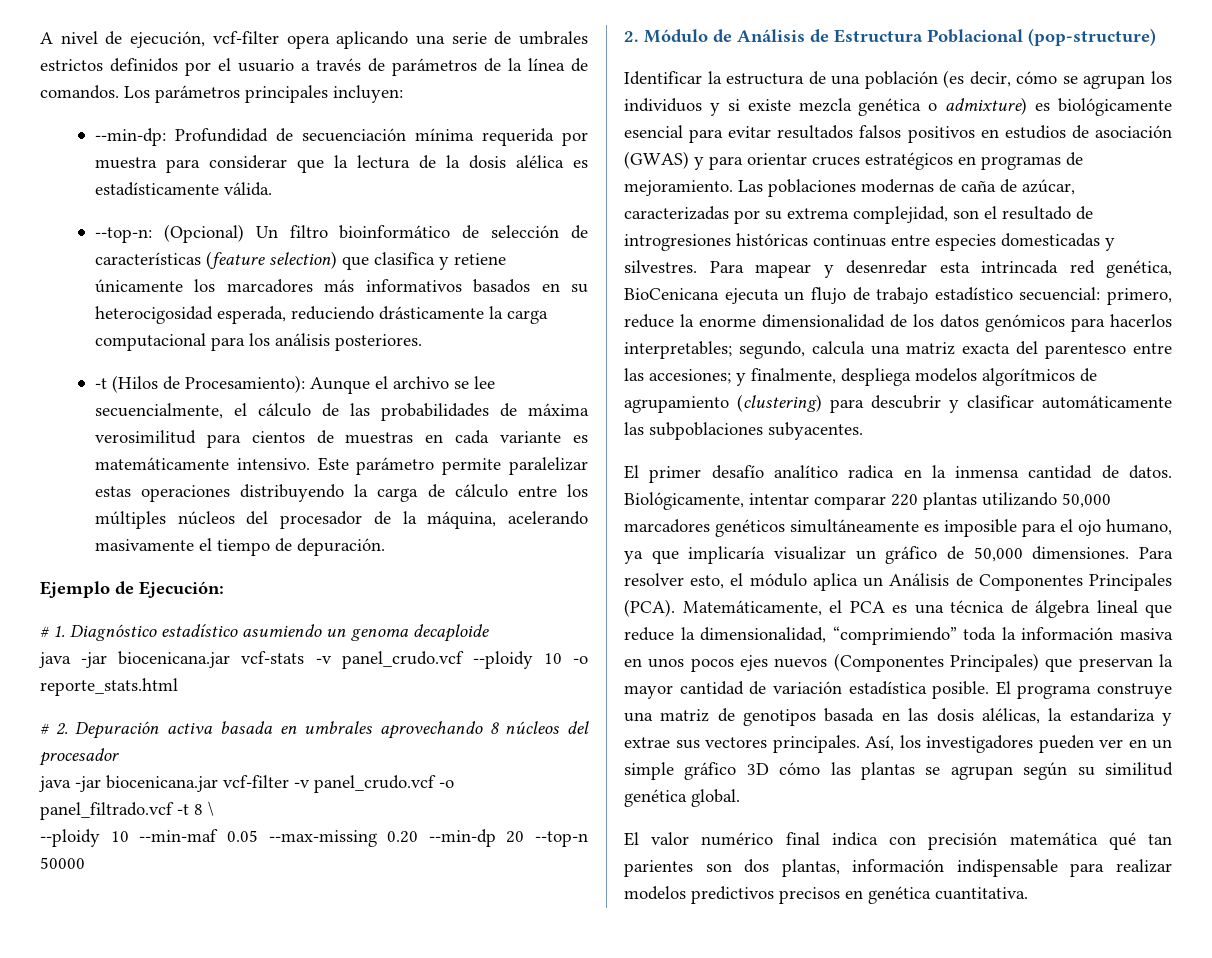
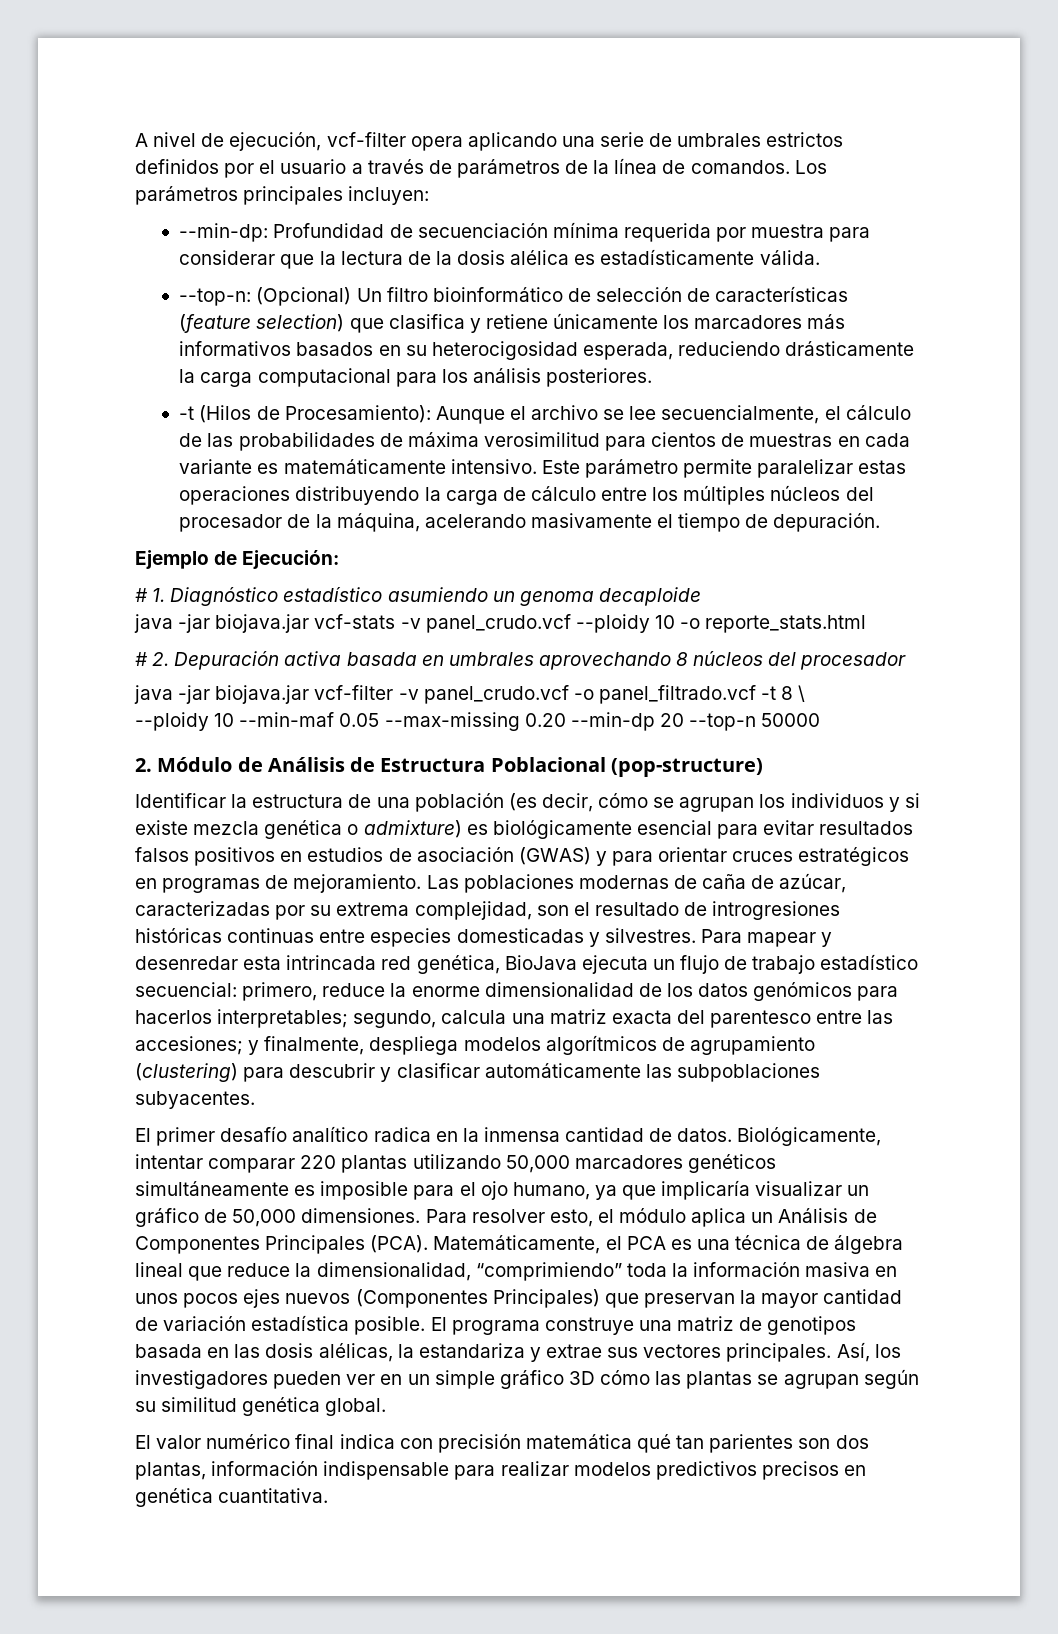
- java -jar biocenicana.jar vcf-stats -v panel_crudo.vcf --ploidy 10 -o reporte_stats.html
+ java -jar biojava.jar vcf-stats -v panel_crudo.vcf --ploidy 10 -o reporte_stats.html
- java -jar biocenicana.jar vcf-filter -v panel_crudo.vcf -o panel_filtrado.vcf -t 8 \
+ java -jar biojava.jar vcf-filter -v panel_crudo.vcf -o panel_filtrado.vcf -t 8 \
- Para mapear y desenredar esta intrincada red genética, BioCenicana ejecuta un flujo de trabajo estadístico secuencial: primero, reduce la enorme dimensionalidad de los datos genómicos para hacerlos interpretables; segundo, calcula una matriz exacta del parentesco entre las accesiones; y finalmente, despliega modelos algorítmicos de agrupamiento (clustering) para descubrir y clasificar automáticamente las subpoblaciones subyacentes.
+ Para mapear y desenredar esta intrincada red genética, BioJava ejecuta un flujo de trabajo estadístico secuencial: primero, reduce la enorme dimensionalidad de los datos genómicos para hacerlos interpretables; segundo, calcula una matriz exacta del parentesco entre las accesiones; y finalmente, despliega modelos algorítmicos de agrupamiento (clustering) para descubrir y clasificar automáticamente las subpoblaciones subyacentes.

